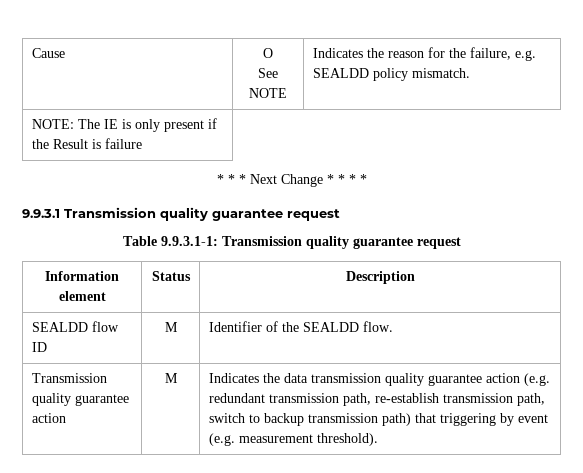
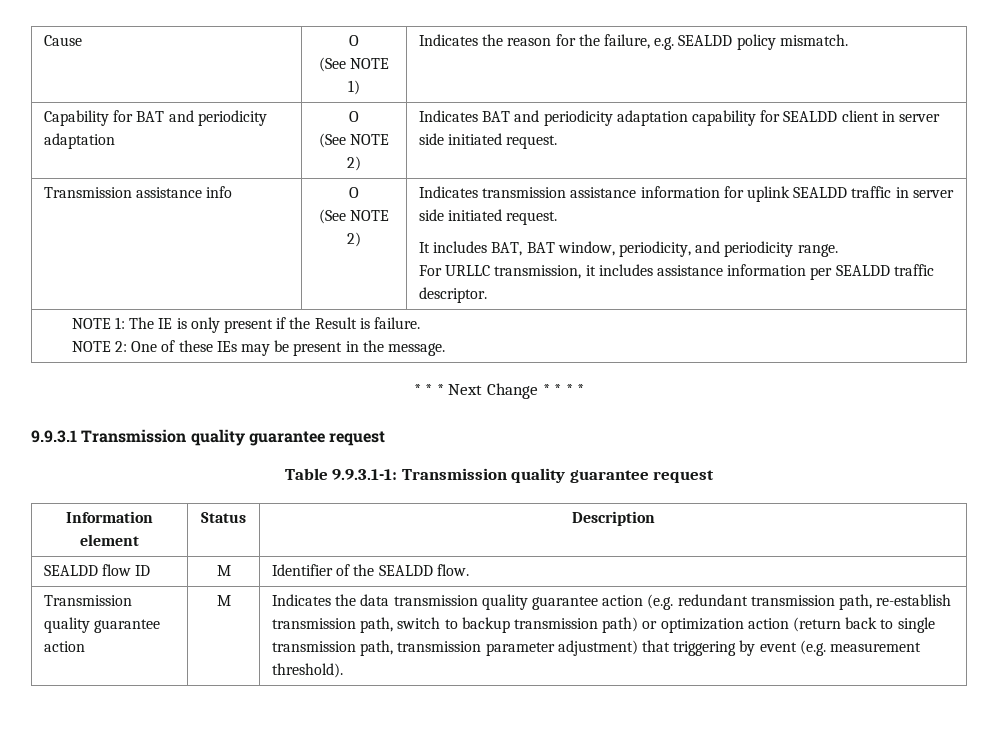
  Cause | O
- See NOTE | Indicates the reason for the failure, e.g. SEALDD policy mismatch.
+ (See NOTE 1) | Indicates the reason for the failure, e.g. SEALDD policy mismatch.
- NOTE: The IE is only present if the Result is failure
+ Capability for BAT and periodicity adaptation | O
+ (See NOTE 2) | Indicates BAT and periodicity adaptation capability for SEALDD client in server side initiated request.
+ Transmission assistance info | O
+ (See NOTE 2) | Indicates transmission assistance information for uplink SEALDD traffic in server side initiated request.
+ It includes BAT, BAT window, periodicity, and periodicity range.
+ For URLLC transmission, it includes assistance information per SEALDD traffic descriptor.
+ NOTE 1: The IE is only present if the Result is failure.
+ NOTE 2: One of these IEs may be present in the message.
- Indicates the data transmission quality guarantee action (e.g. redundant transmission path, re-establish transmission path, switch to backup transmission path) that triggering by event (e.g. measurement threshold).
+ Indicates the data transmission quality guarantee action (e.g. redundant transmission path, re-establish transmission path, switch to backup transmission path) or optimization action (return back to single transmission path, transmission parameter adjustment) that triggering by event (e.g. measurement threshold).

